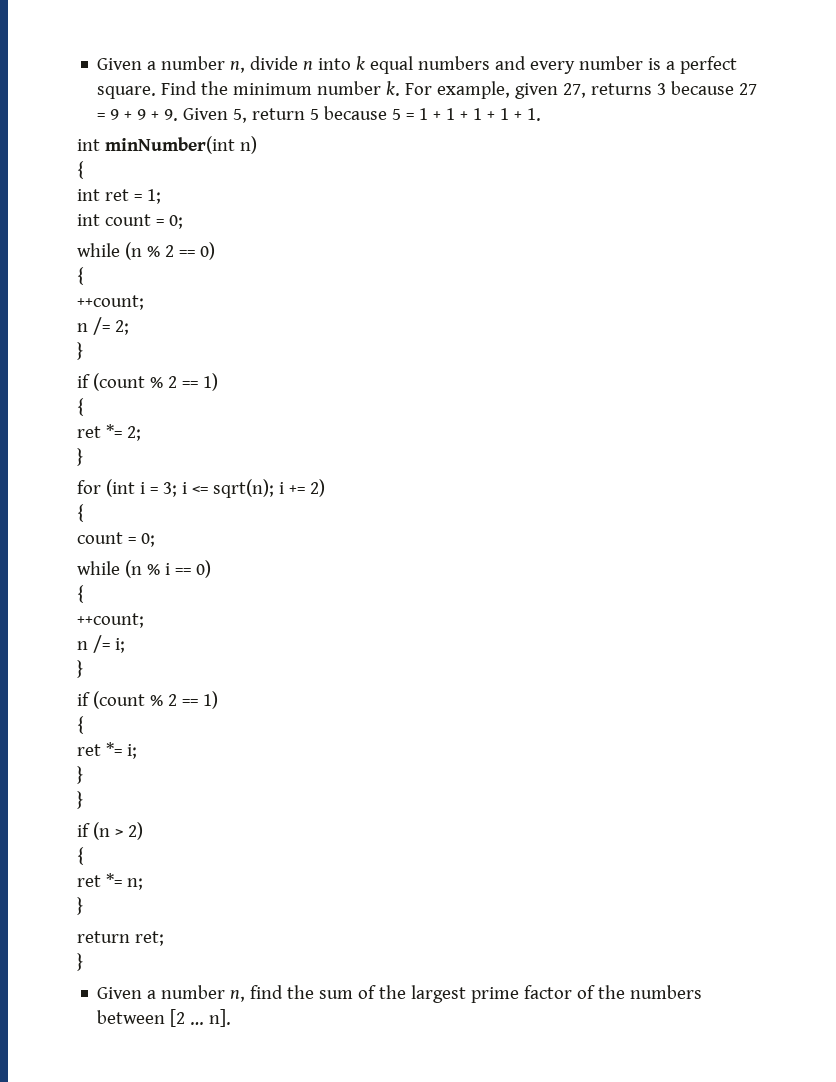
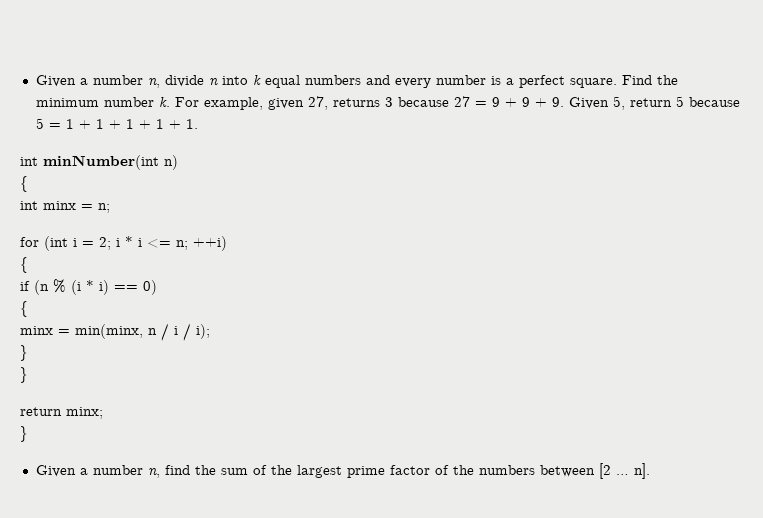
- int ret = 1;
- int count = 0;
- while (n % 2 == 0)
+ int minx = n;
+ for (int i = 2; i * i <= n; ++i)
  {
- ++count;
- n /= 2;
+ if (n % (i * i) == 0)
+ {
+ minx = min(minx, n / i / i);
  }
- if (count % 2 == 1)
- {
- ret *= 2;
- }
- for (int i = 3; i <= sqrt(n); i += 2)
- {
- count = 0;
- while (n % i == 0)
- {
- ++count;
- n /= i;
- }
- if (count % 2 == 1)
- {
- ret *= i;
- }
- }
- if (n > 2)
- {
- ret *= n;
- return ret;
+ return minx;

